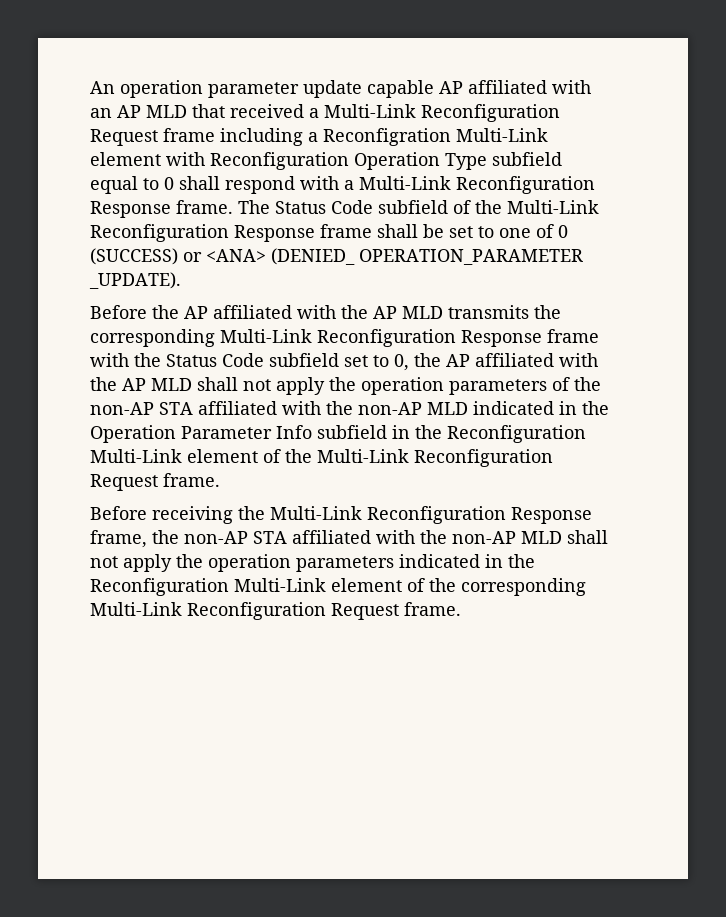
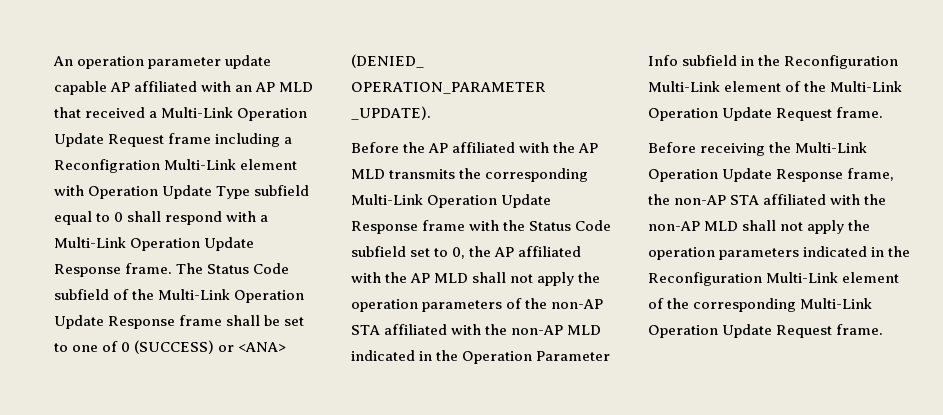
- An operation parameter update capable AP affiliated with an AP MLD that received a Multi-Link Reconfiguration Request frame including a Reconfigration Multi-Link element with Reconfiguration Operation Type subfield equal to 0 shall respond with a Multi-Link Reconfiguration Response frame.
+ An operation parameter update capable AP affiliated with an AP MLD that received a Multi-Link Operation Update Request frame including a Reconfigration Multi-Link element with Operation Update Type subfield equal to 0 shall respond with a Multi-Link Operation Update Response frame.
- The Status Code subfield of the Multi-Link Reconfiguration Response frame shall be set to one of 0 (SUCCESS) or <ANA> (DENIED_ OPERATION_PARAMETER _UPDATE).
+ The Status Code subfield of the Multi-Link Operation Update Response frame shall be set to one of 0 (SUCCESS) or <ANA> (DENIED_ OPERATION_PARAMETER _UPDATE).
- Before the AP affiliated with the AP MLD transmits the corresponding Multi-Link Reconfiguration Response frame with the Status Code subfield set to 0, the AP affiliated with the AP MLD shall not apply the operation parameters of the non-AP STA affiliated with the non-AP MLD indicated in the Operation Parameter Info subfield in the Reconfiguration Multi-Link element of the Multi-Link Reconfiguration Request frame.
+ Before the AP affiliated with the AP MLD transmits the corresponding Multi-Link Operation Update Response frame with the Status Code subfield set to 0, the AP affiliated with the AP MLD shall not apply the operation parameters of the non-AP STA affiliated with the non-AP MLD indicated in the Operation Parameter Info subfield in the Reconfiguration Multi-Link element of the Multi-Link Operation Update Request frame.
- Before receiving the Multi-Link Reconfiguration Response frame, the non-AP STA affiliated with the non-AP MLD shall not apply the operation parameters indicated in the Reconfiguration Multi-Link element of the corresponding Multi-Link Reconfiguration Request frame.
+ Before receiving the Multi-Link Operation Update Response frame, the non-AP STA affiliated with the non-AP MLD shall not apply the operation parameters indicated in the Reconfiguration Multi-Link element of the corresponding Multi-Link Operation Update Request frame.

